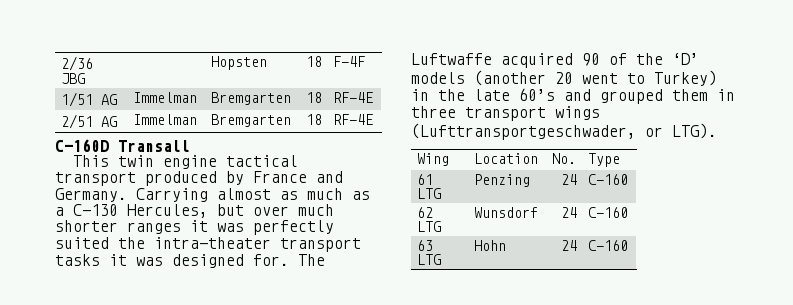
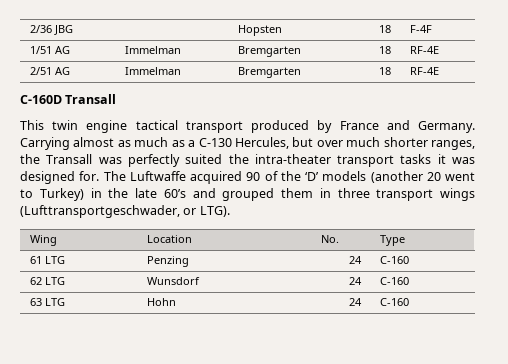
- Carrying almost as much as a C-130 Hercules, but over much shorter ranges it was perfectly suited the intra-theater transport tasks it was designed for.
+ Carrying almost as much as a C-130 Hercules, but over much shorter ranges, the Transall was perfectly suited the intra-theater transport tasks it was designed for.

